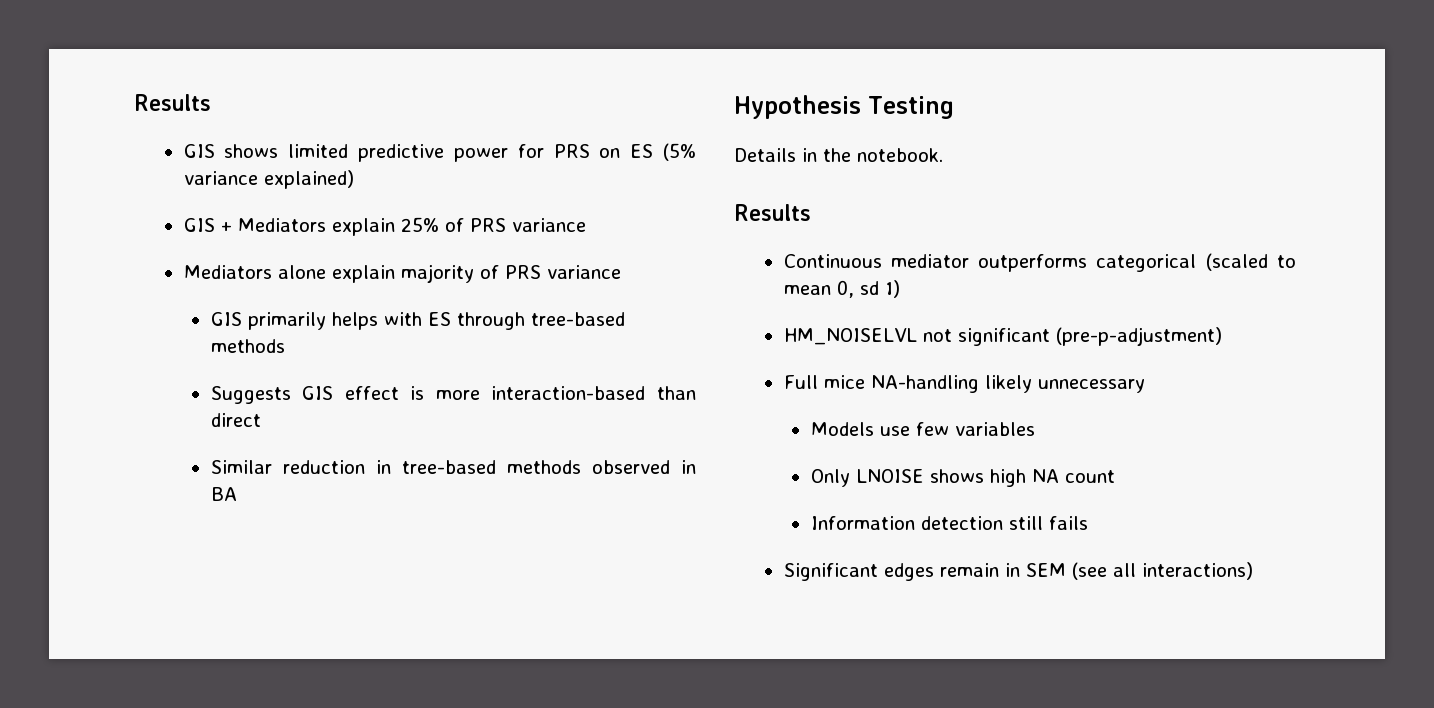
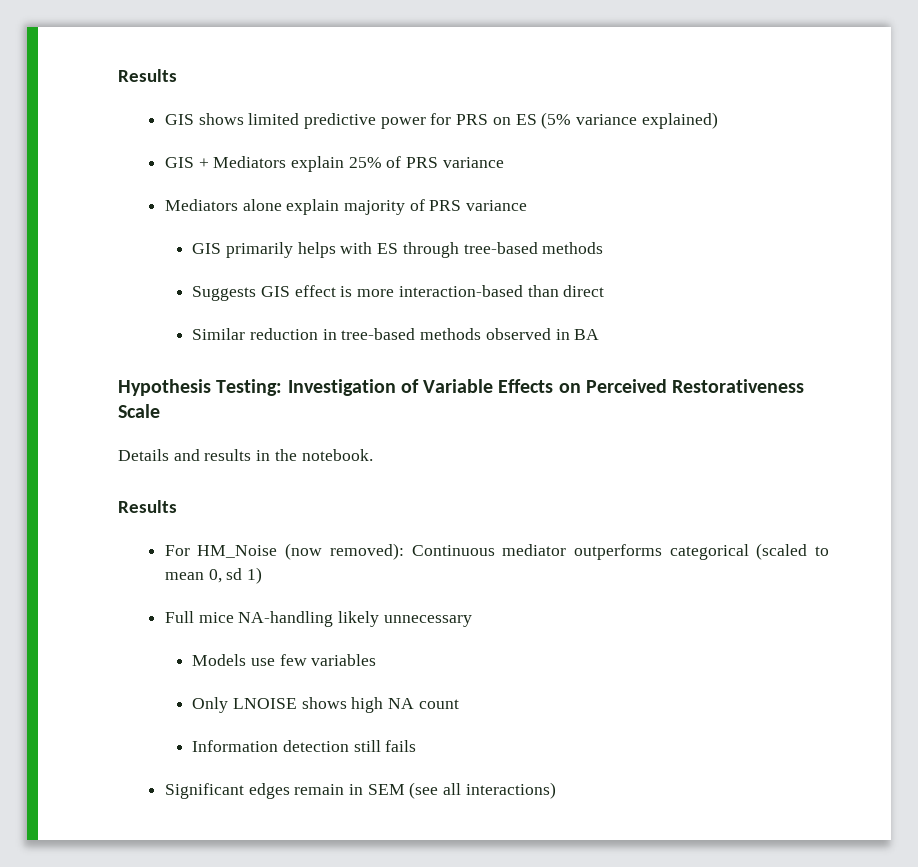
- Hypothesis Testing
+ Hypothesis Testing: Investigation of Variable Effects on Perceived Restorativeness Scale
- Details in the notebook.
+ Details and results in the notebook.
- Continuous mediator outperforms categorical (scaled to mean 0, sd 1)
+ For HM_Noise (now removed): Continuous mediator outperforms categorical (scaled to mean 0, sd 1)
- HM_NOISELVL not significant (pre-p-adjustment)

